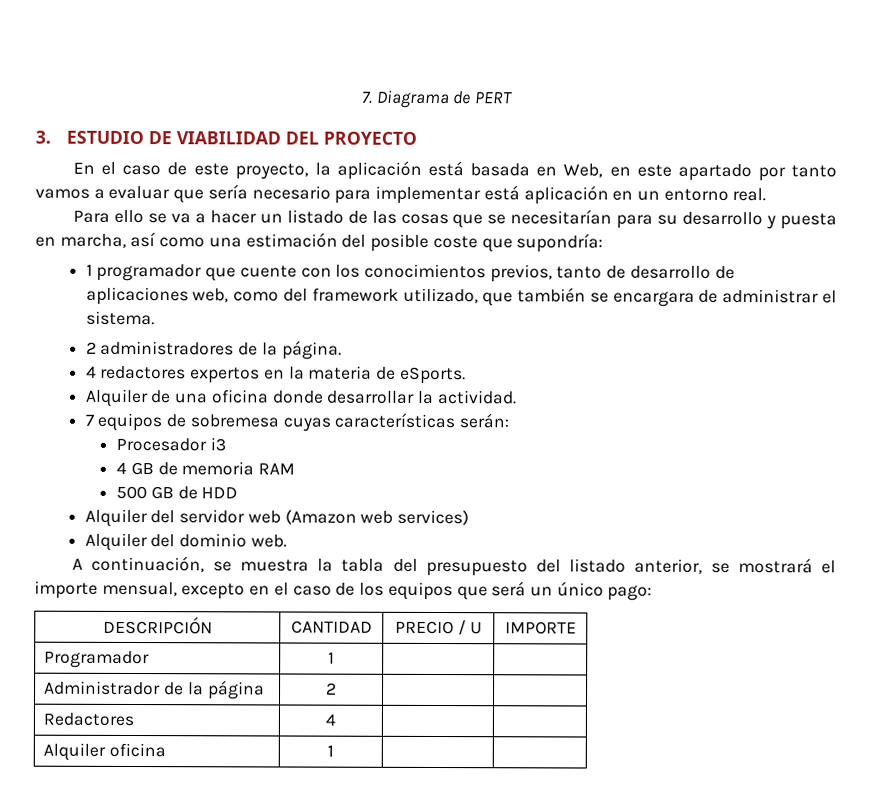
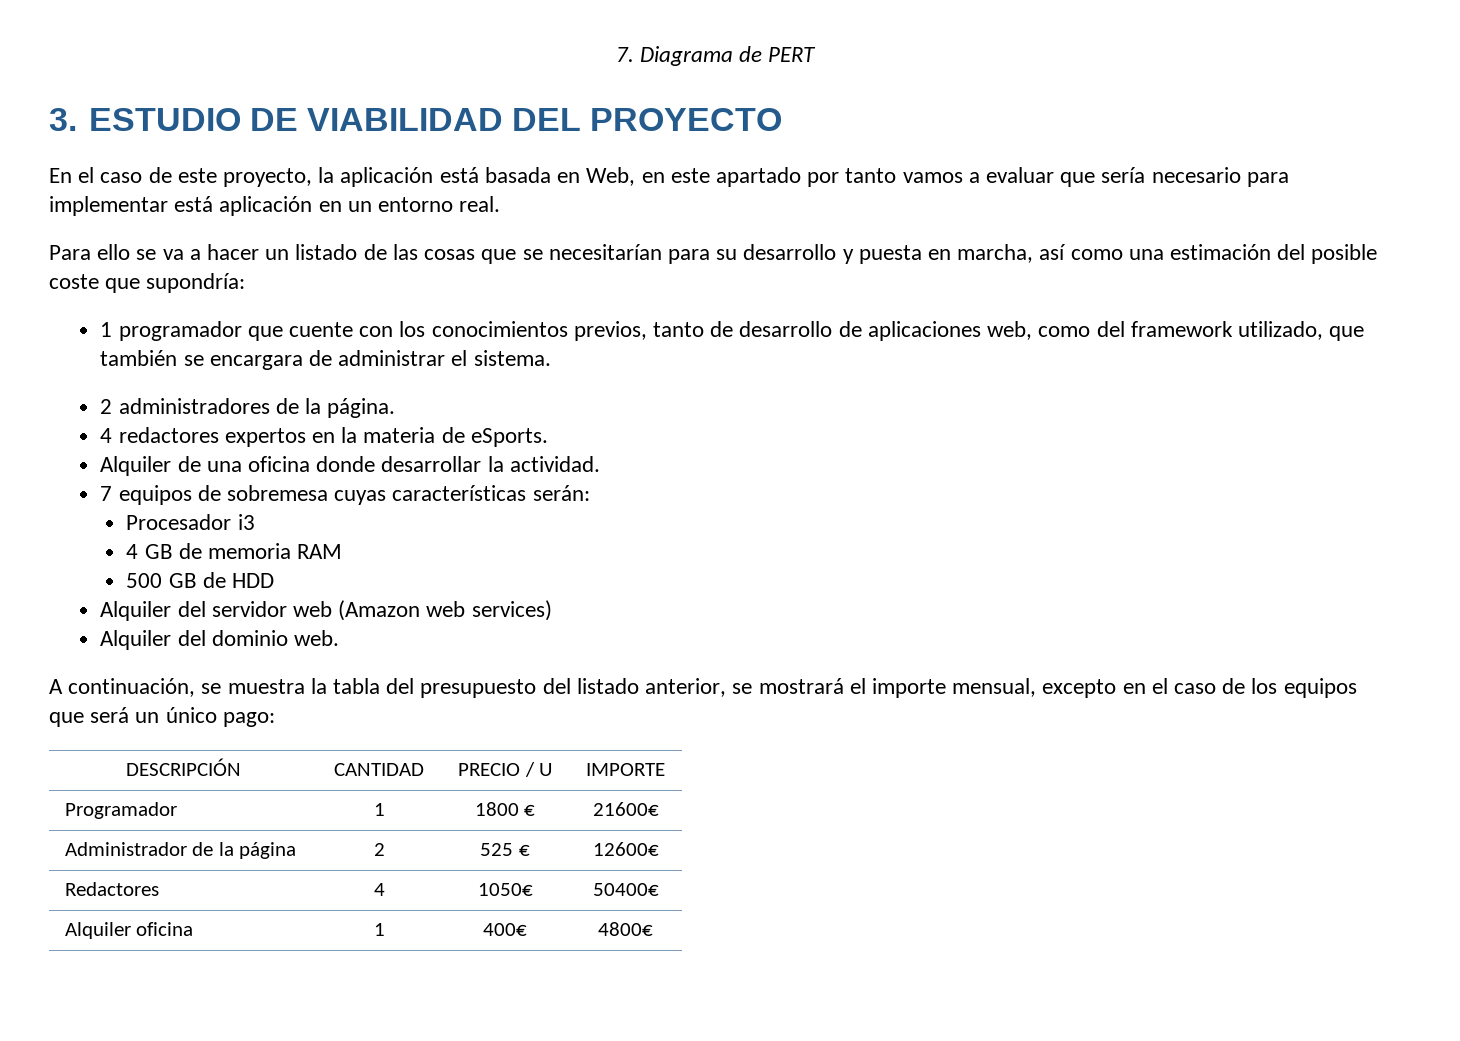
- Programador | 1 | |
+ Programador | 1 | 1800 € | 21600€
- Administrador de la página | 2 | |
+ Administrador de la página | 2 | 525 € | 12600€
- Redactores | 4 | |
+ Redactores | 4 | 1050€ | 50400€
- Alquiler oficina | 1 | |
+ Alquiler oficina | 1 | 400€ | 4800€

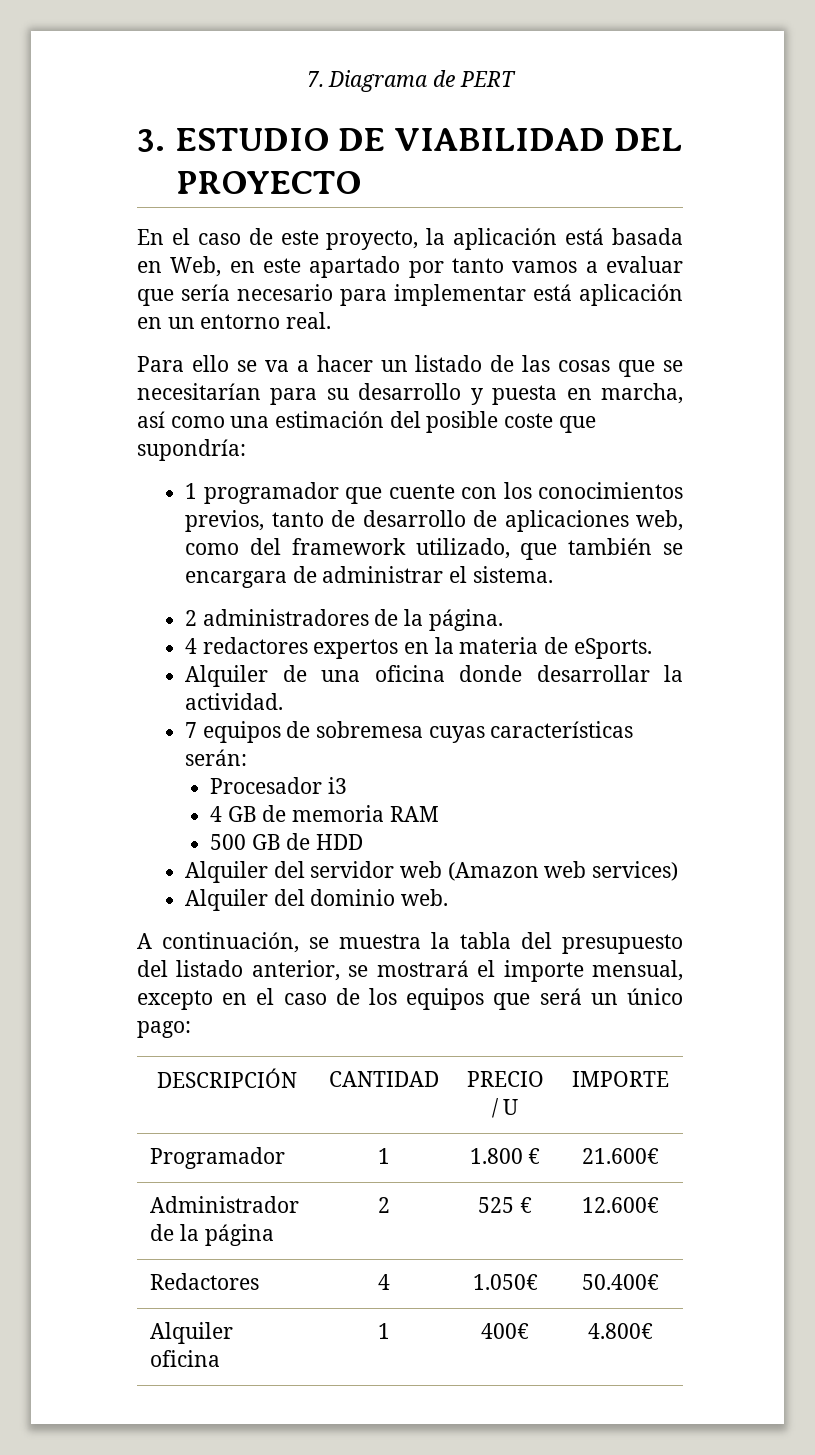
- Programador | 1 | 1800 € | 21600€
+ Programador | 1 | 1.800 € | 21.600€
- Administrador de la página | 2 | 525 € | 12600€
+ Administrador de la página | 2 | 525 € | 12.600€
- Redactores | 4 | 1050€ | 50400€
+ Redactores | 4 | 1.050€ | 50.400€
- Alquiler oficina | 1 | 400€ | 4800€
+ Alquiler oficina | 1 | 400€ | 4.800€

